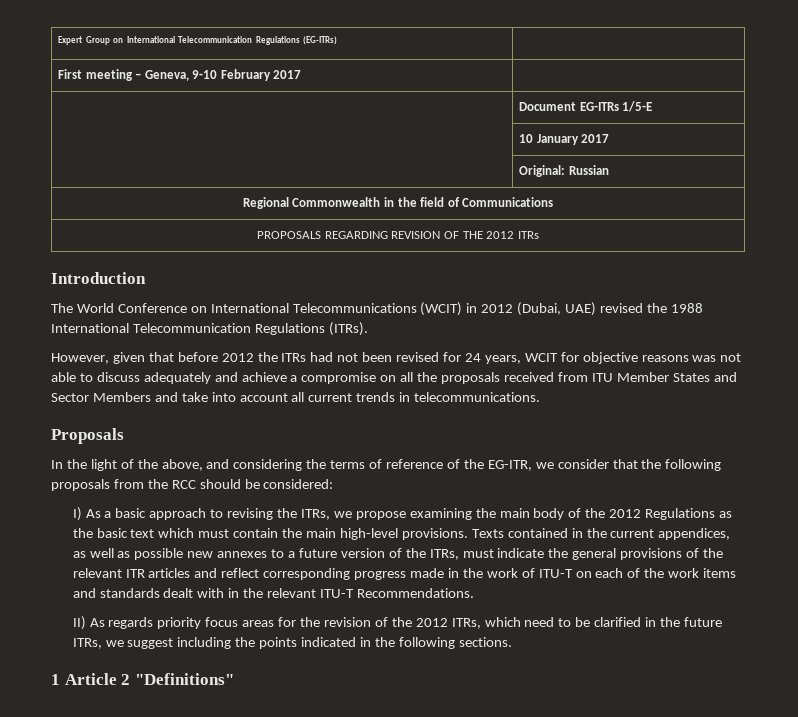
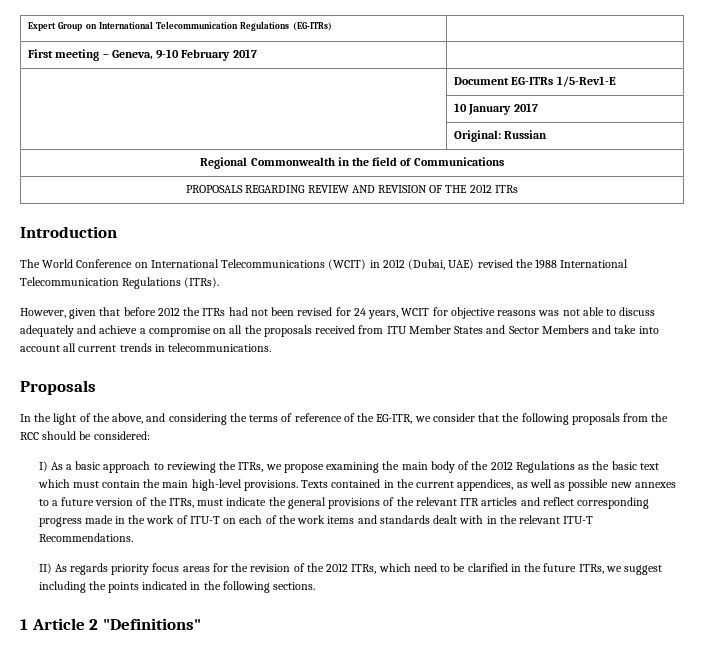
- | Document EG-ITRs 1/5-E
+ | Document EG-ITRs 1/5-Rev1-E
- PROPOSALS REGARDING REVISION OF THE 2012 ITRs
+ PROPOSALS REGARDING REVIEW AND REVISION OF THE 2012 ITRs
- I) As a basic approach to revising the ITRs, we propose examining the main body of the 2012 Regulations as the basic text which must contain the main high-level provisions.
+ I) As a basic approach to reviewing the ITRs, we propose examining the main body of the 2012 Regulations as the basic text which must contain the main high-level provisions.

